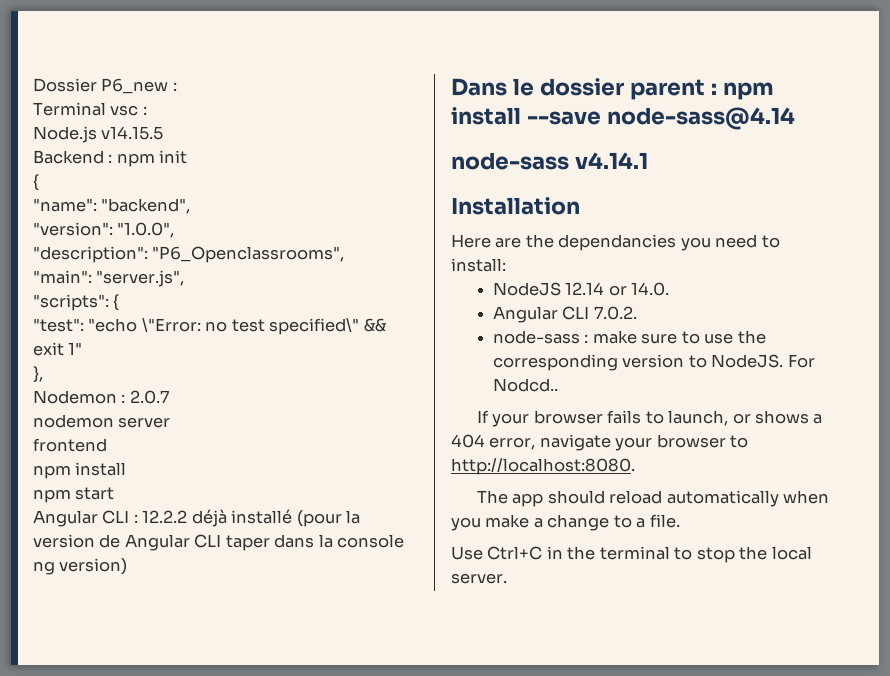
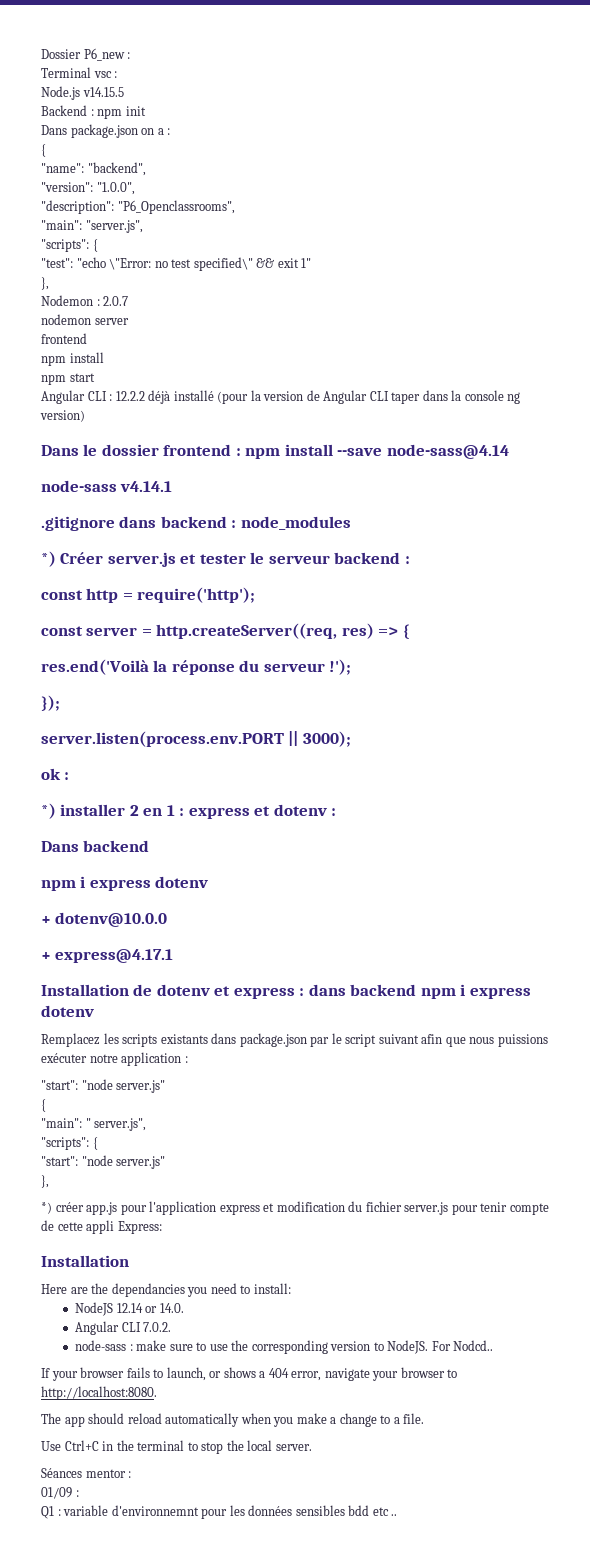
+ Dans package.json on a :
- Dans le dossier parent : npm install --save node-sass@4.14
+ Dans le dossier frontend : npm install --save node-sass@4.14
+ .gitignore dans backend : node_modules
+ *) Créer server.js et tester le serveur backend :
+ const http = require('http');
+ const server = http.createServer((req, res) => {
+ res.end('Voilà la réponse du serveur !');
+ });
+ server.listen(process.env.PORT || 3000);
+ ok :
+ *) installer 2 en 1 : express et dotenv :
+ Dans backend
+ npm i express dotenv
+ + dotenv@10.0.0
+ + express@4.17.1
+ Installation de dotenv et express : dans backend npm i express dotenv
+ Remplacez les scripts existants dans package.json par le script suivant afin que nous puissions exécuter notre application :
+ "start": "node server.js"
+ {
+ "main": " server.js",
+ "scripts": {
+ "start": "node server.js"
+ },
+ *) créer app.js pour l'application express et modification du fichier server.js pour tenir compte de cette appli Express:
+ Séances mentor :
+ 01/09 :
+ Q1 : variable d'environnemnt pour les données sensibles bdd etc ..

